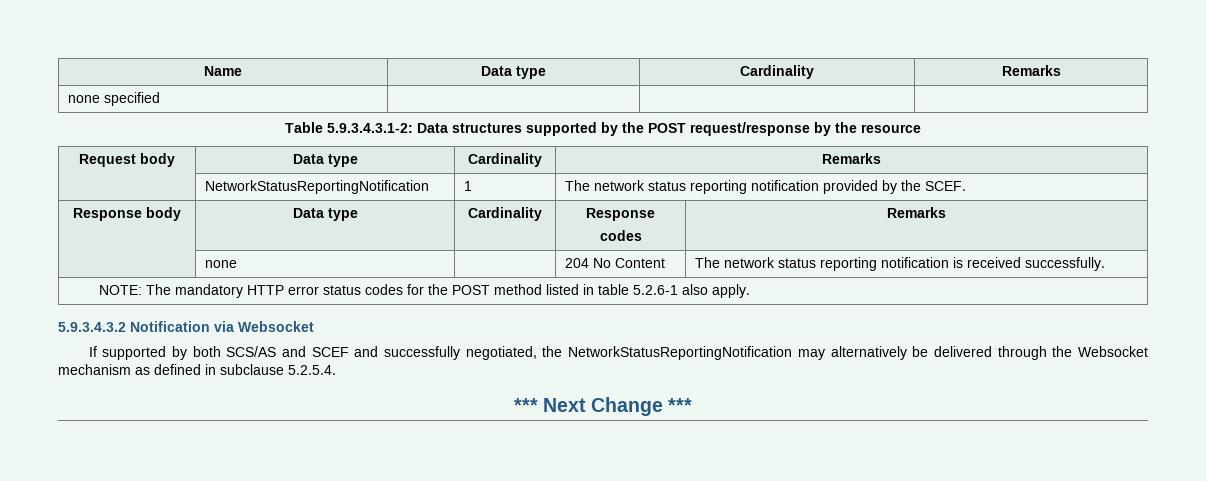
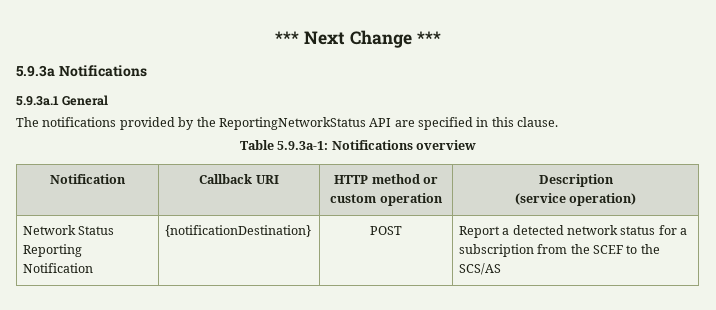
- Name | Data type | Cardinality | Remarks
- none specified | | |
- Table 5.9.3.4.3.1-2: Data structures supported by the POST request/response by the resource
- Request body | Data type | Cardinality | Remarks
- | NetworkStatusReportingNotification | 1 | The network status reporting notification provided by the SCEF.
- Response body | Data type | Cardinality | Response
- codes | Remarks
- | none | | 204 No Content | The network status reporting notification is received successfully.
- NOTE: The mandatory HTTP error status codes for the POST method listed in table 5.2.6-1 also apply.
- 5.9.3.4.3.2 Notification via Websocket
- If supported by both SCS/AS and SCEF and successfully negotiated, the NetworkStatusReportingNotification may alternatively be delivered through the Websocket mechanism as defined in subclause 5.2.5.4.
  *** Next Change ***
+ 5.9.3a Notifications
+ 5.9.3a.1 General
+ The notifications provided by the ReportingNetworkStatus API are specified in this clause.
+ Table 5.9.3a-1: Notifications overview
+ Notification | Callback URI | HTTP method or custom operation | Description
+ (service operation)
+ Network Status Reporting Notification | {notificationDestination} | POST | Report a detected network status for a subscription from the SCEF to the SCS/AS

